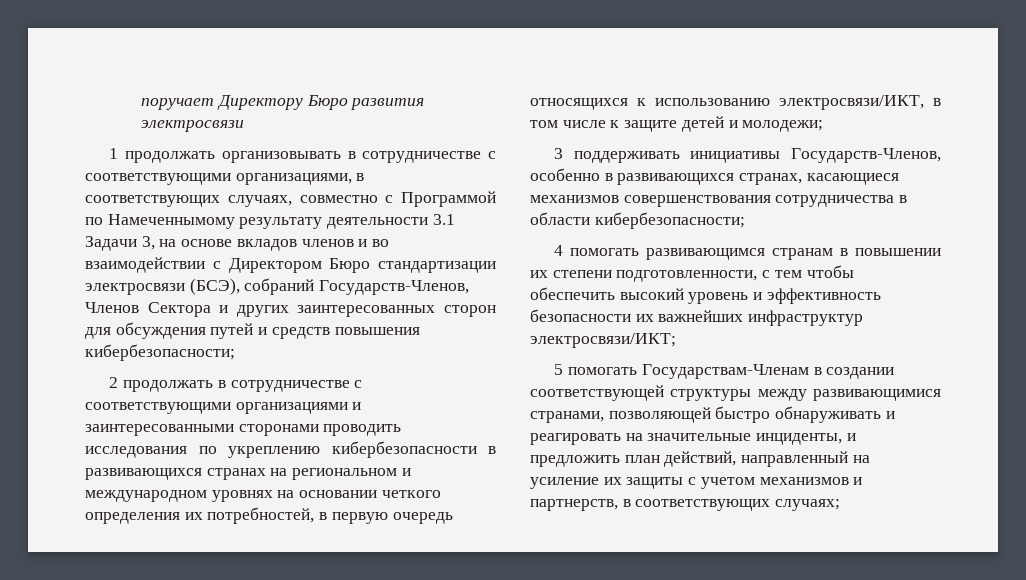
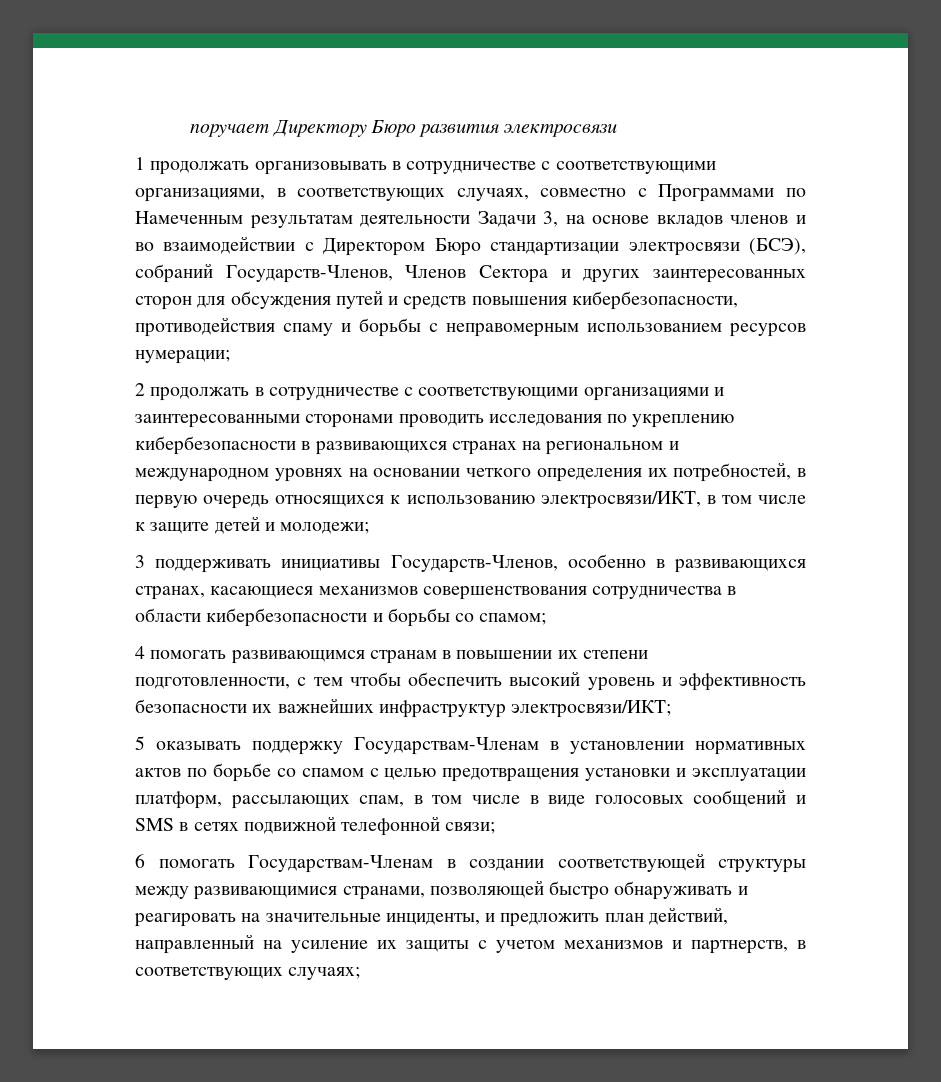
- 1 продолжать организовывать в сотрудничестве с соответствующими организациями, в соответствующих случаях, совместно с Программой по Намеченнымому результату деятельности 3.1 Задачи 3, на основе вкладов членов и во взаимодействии с Директором Бюро стандартизации электросвязи (БСЭ), собраний Государств-Членов, Членов Сектора и других заинтересованных сторон для обсуждения путей и средств повышения кибербезопасности;
+ 1 продолжать организовывать в сотрудничестве с соответствующими организациями, в соответствующих случаях, совместно с Программами по Намеченным результатам деятельности Задачи 3, на основе вкладов членов и во взаимодействии с Директором Бюро стандартизации электросвязи (БСЭ), собраний Государств-Членов, Членов Сектора и других заинтересованных сторон для обсуждения путей и средств повышения кибербезопасности, противодействия спаму и борьбы с неправомерным использованием ресурсов нумерации;
- 3 поддерживать инициативы Государств-Членов, особенно в развивающихся странах, касающиеся механизмов совершенствования сотрудничества в области кибербезопасности;
+ 3 поддерживать инициативы Государств-Членов, особенно в развивающихся странах, касающиеся механизмов совершенствования сотрудничества в области кибербезопасности и борьбы со спамом;
- 5 помогать Государствам-Членам в создании соответствующей структуры между развивающимися странами, позволяющей быстро обнаруживать и реагировать на значительные инциденты, и предложить план действий, направленный на усиление их защиты с учетом механизмов и партнерств, в соответствующих случаях;
+ 5 оказывать поддержку Государствам-Членам в установлении нормативных актов по борьбе со спамом с целью предотвращения установки и эксплуатации платформ, рассылающих спам, в том числе в виде голосовых сообщений и SMS в сетях подвижной телефонной связи;
+ 6 помогать Государствам-Членам в создании соответствующей структуры между развивающимися странами, позволяющей быстро обнаруживать и реагировать на значительные инциденты, и предложить план действий, направленный на усиление их защиты с учетом механизмов и партнерств, в соответствующих случаях;

